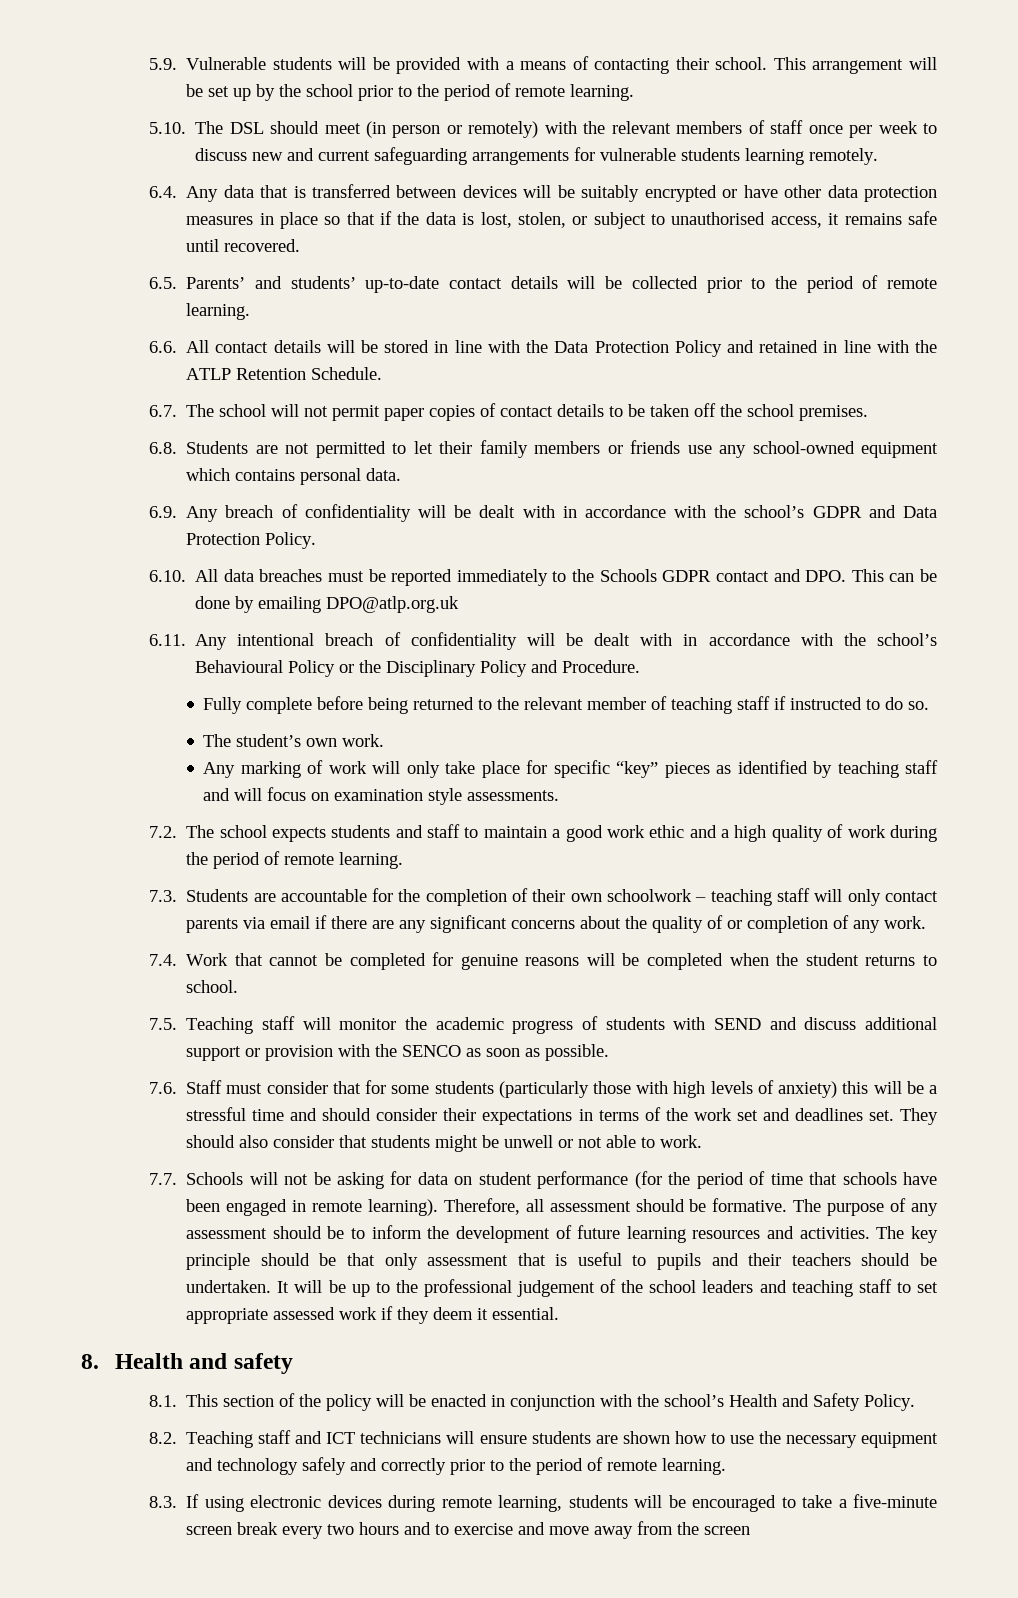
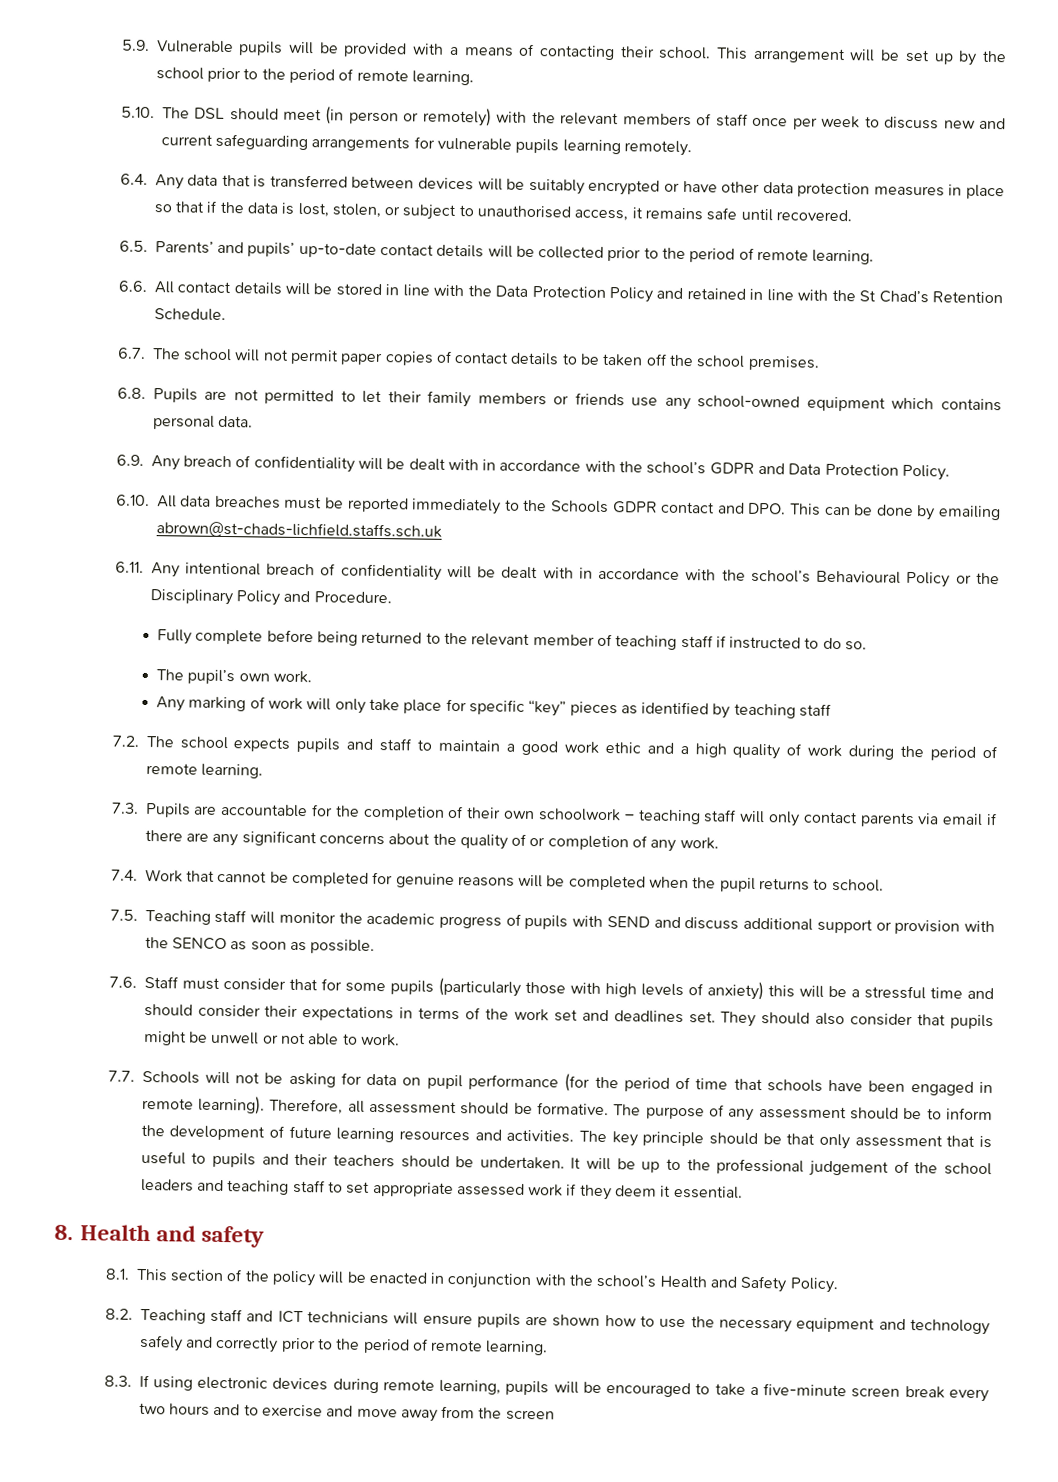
- 5.9. Vulnerable students will be provided with a means of contacting their school.
+ 5.9. Vulnerable pupils will be provided with a means of contacting their school.
- 5.10. The DSL should meet (in person or remotely) with the relevant members of staff once per week to discuss new and current safeguarding arrangements for vulnerable students learning remotely.
+ 5.10. The DSL should meet (in person or remotely) with the relevant members of staff once per week to discuss new and current safeguarding arrangements for vulnerable pupils learning remotely.
- 6.5. Parents’ and students’ up-to-date contact details will be collected prior to the period of remote learning.
+ 6.5. Parents’ and pupils’ up-to-date contact details will be collected prior to the period of remote learning.
- 6.6. All contact details will be stored in line with the Data Protection Policy and retained in line with the ATLP Retention Schedule.
+ 6.6. All contact details will be stored in line with the Data Protection Policy and retained in line with the St Chad’s Retention Schedule.
- 6.8. Students are not permitted to let their family members or friends use any school-owned equipment which contains personal data.
+ 6.8. Pupils are not permitted to let their family members or friends use any school-owned equipment which contains personal data.
- 6.10. All data breaches must be reported immediately to the Schools GDPR contact and DPO. This can be done by emailing DPO@atlp.org.uk
+ 6.10. All data breaches must be reported immediately to the Schools GDPR contact and DPO. This can be done by emailing abrown@st-chads-lichfield.staffs.sch.uk
- The student’s own work.
+ The pupil’s own work.
- Any marking of work will only take place for specific “key” pieces as identified by teaching staff and will focus on examination style assessments.
+ Any marking of work will only take place for specific “key” pieces as identified by teaching staff
- 7.2. The school expects students and staff to maintain a good work ethic and a high quality of work during the period of remote learning.
+ 7.2. The school expects pupils and staff to maintain a good work ethic and a high quality of work during the period of remote learning.
- 7.3. Students are accountable for the completion of their own schoolwork – teaching staff will only contact parents via email if there are any significant concerns about the quality of or completion of any work.
+ 7.3. Pupils are accountable for the completion of their own schoolwork – teaching staff will only contact parents via email if there are any significant concerns about the quality of or completion of any work.
- 7.4. Work that cannot be completed for genuine reasons will be completed when the student returns to school.
+ 7.4. Work that cannot be completed for genuine reasons will be completed when the pupil returns to school.
- 7.5. Teaching staff will monitor the academic progress of students with SEND and discuss additional support or provision with the SENCO as soon as possible.
+ 7.5. Teaching staff will monitor the academic progress of pupils with SEND and discuss additional support or provision with the SENCO as soon as possible.
- 7.6. Staff must consider that for some students (particularly those with high levels of anxiety) this will be a stressful time and should consider their expectations in terms of the work set and deadlines set.
+ 7.6. Staff must consider that for some pupils (particularly those with high levels of anxiety) this will be a stressful time and should consider their expectations in terms of the work set and deadlines set.
- They should also consider that students might be unwell or not able to work.
+ They should also consider that pupils might be unwell or not able to work.
- 7.7. Schools will not be asking for data on student performance (for the period of time that schools have been engaged in remote learning).
+ 7.7. Schools will not be asking for data on pupil performance (for the period of time that schools have been engaged in remote learning).
- 8.2. Teaching staff and ICT technicians will ensure students are shown how to use the necessary equipment and technology safely and correctly prior to the period of remote learning.
+ 8.2. Teaching staff and ICT technicians will ensure pupils are shown how to use the necessary equipment and technology safely and correctly prior to the period of remote learning.
- 8.3. If using electronic devices during remote learning, students will be encouraged to take a five-minute screen break every two hours and to exercise and move away from the screen
+ 8.3. If using electronic devices during remote learning, pupils will be encouraged to take a five-minute screen break every two hours and to exercise and move away from the screen

